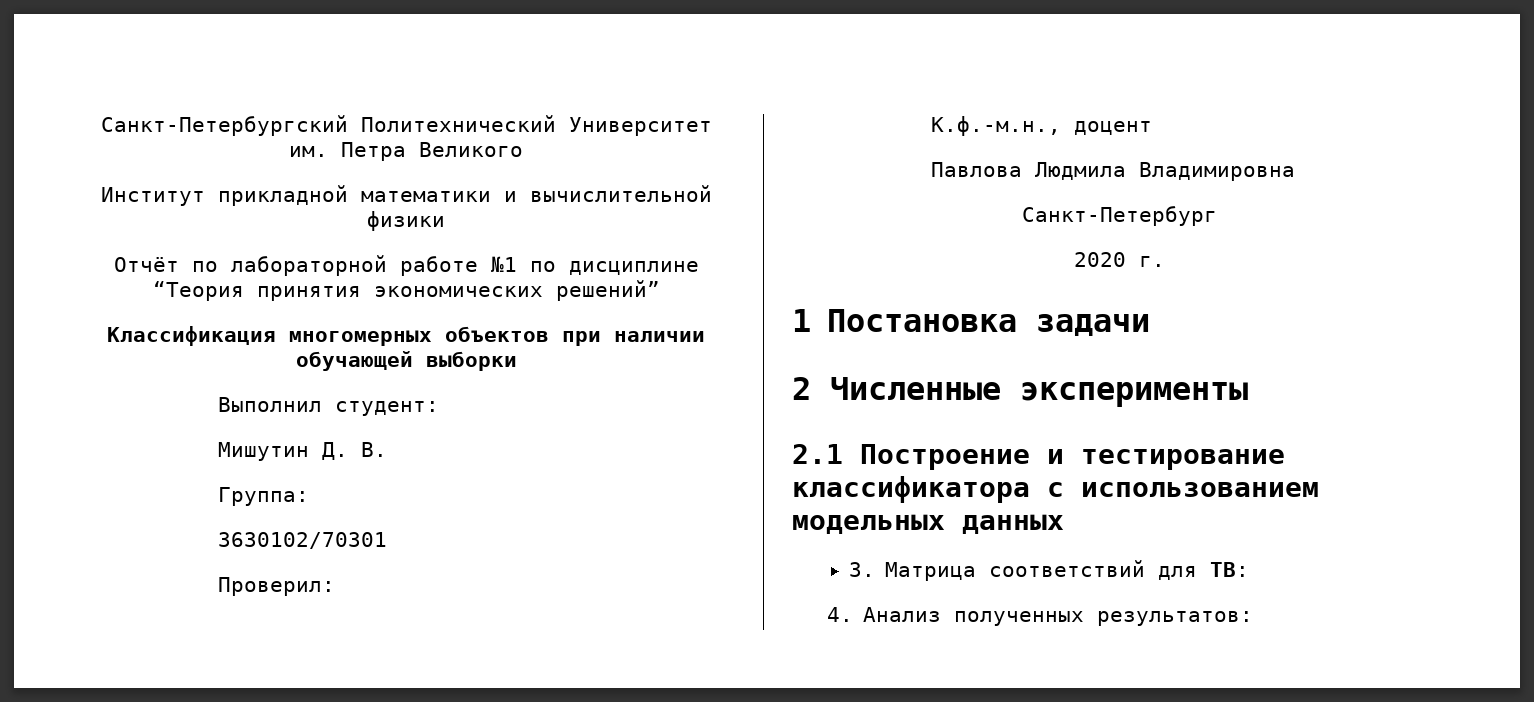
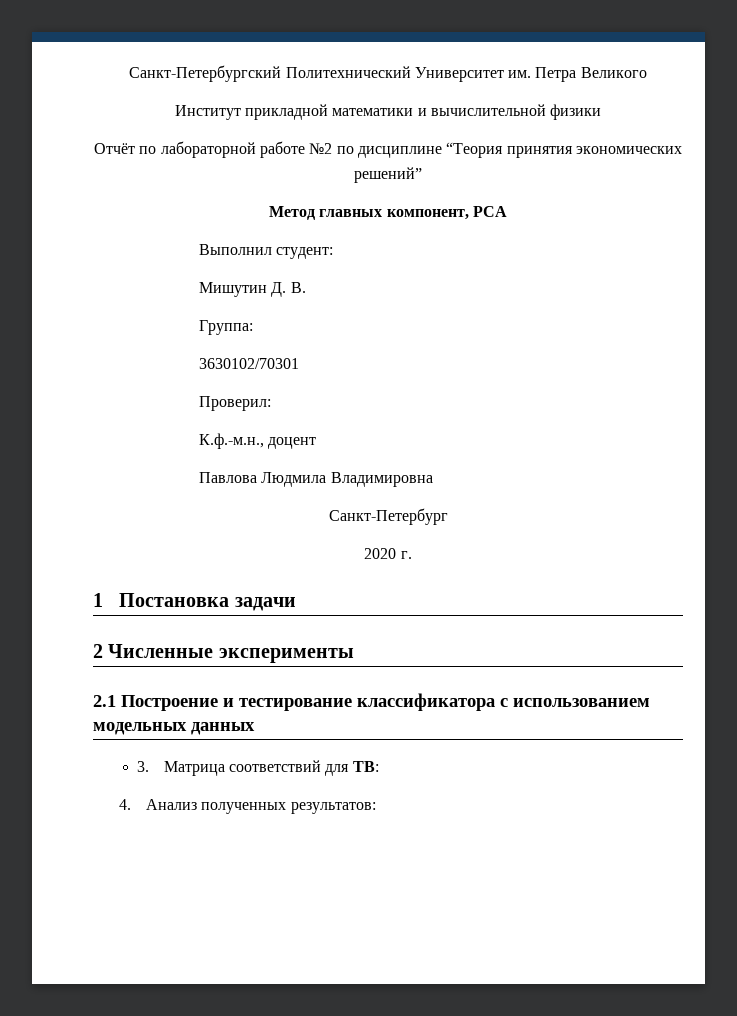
- Отчёт по лабораторной работе №1 по дисциплине “Теория принятия экономических решений”
+ Отчёт по лабораторной работе №2 по дисциплине “Теория принятия экономических решений”
- Классификация многомерных объектов при наличии обучающей выборки
+ Метод главных компонент, PCA

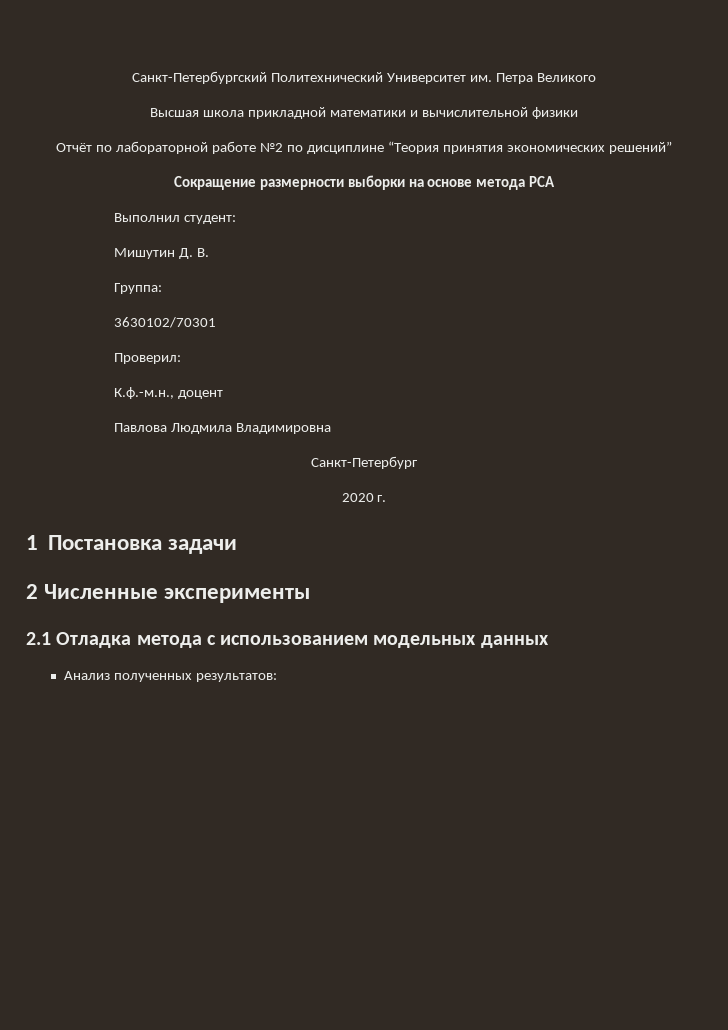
- Институт прикладной математики и вычислительной физики
+ Высшая школа прикладной математики и вычислительной физики
- Метод главных компонент, PCA
+ Сокращение размерности выборки на основе метода PCA
- 2.1 Построение и тестирование классификатора с использованием модельных данных
+ 2.1 Отладка метода с использованием модельных данных
- 3. Матрица соответствий для ТВ:
- 4. Анализ полученных результатов:
+ Анализ полученных результатов:

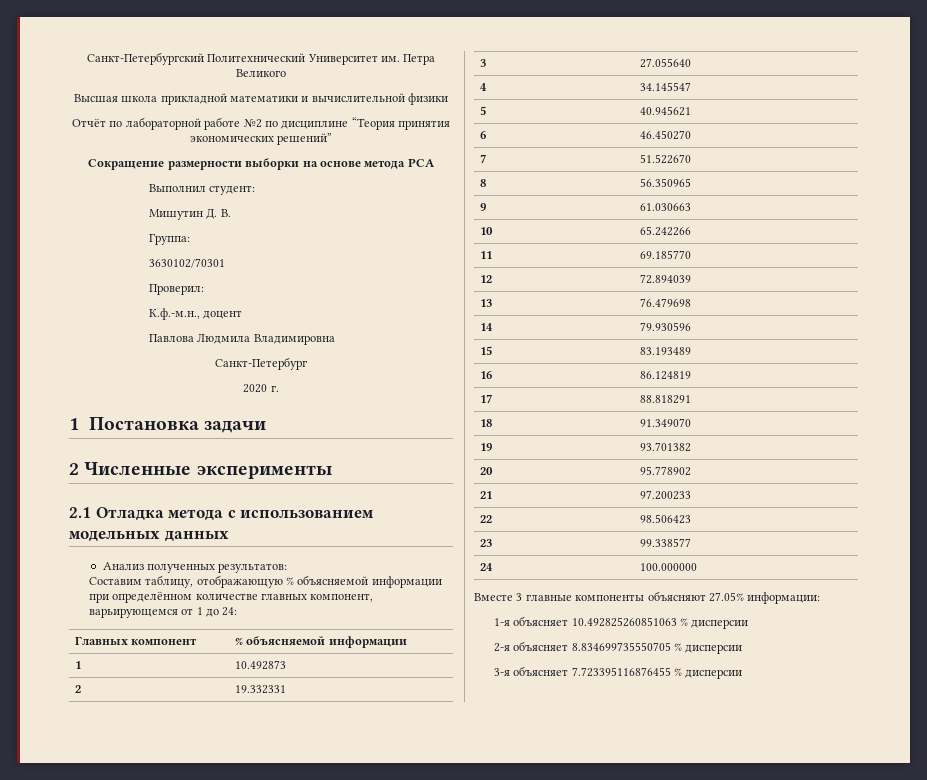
+ Составим таблицу, отображающую % объясняемой информации при определённом количестве главных компонент, варьирующемся от 1 до 24:
+ Главных компонент | % объясняемой информации
+ 1 | 10.492873
+ 2 | 19.332331
+ 3 | 27.055640
+ 4 | 34.145547
+ 5 | 40.945621
+ 6 | 46.450270
+ 7 | 51.522670
+ 8 | 56.350965
+ 9 | 61.030663
+ 10 | 65.242266
+ 11 | 69.185770
+ 12 | 72.894039
+ 13 | 76.479698
+ 14 | 79.930596
+ 15 | 83.193489
+ 16 | 86.124819
+ 17 | 88.818291
+ 18 | 91.349070
+ 19 | 93.701382
+ 20 | 95.778902
+ 21 | 97.200233
+ 22 | 98.506423
+ 23 | 99.338577
+ 24 | 100.000000
+ Вместе 3 главные компоненты объясняют 27.05% информации:
+ 1-я объясняет 10.492825260851063 % дисперсии
+ 2-я объясняет 8.834699735550705 % дисперсии
+ 3-я объясняет 7.723395116876455 % дисперсии

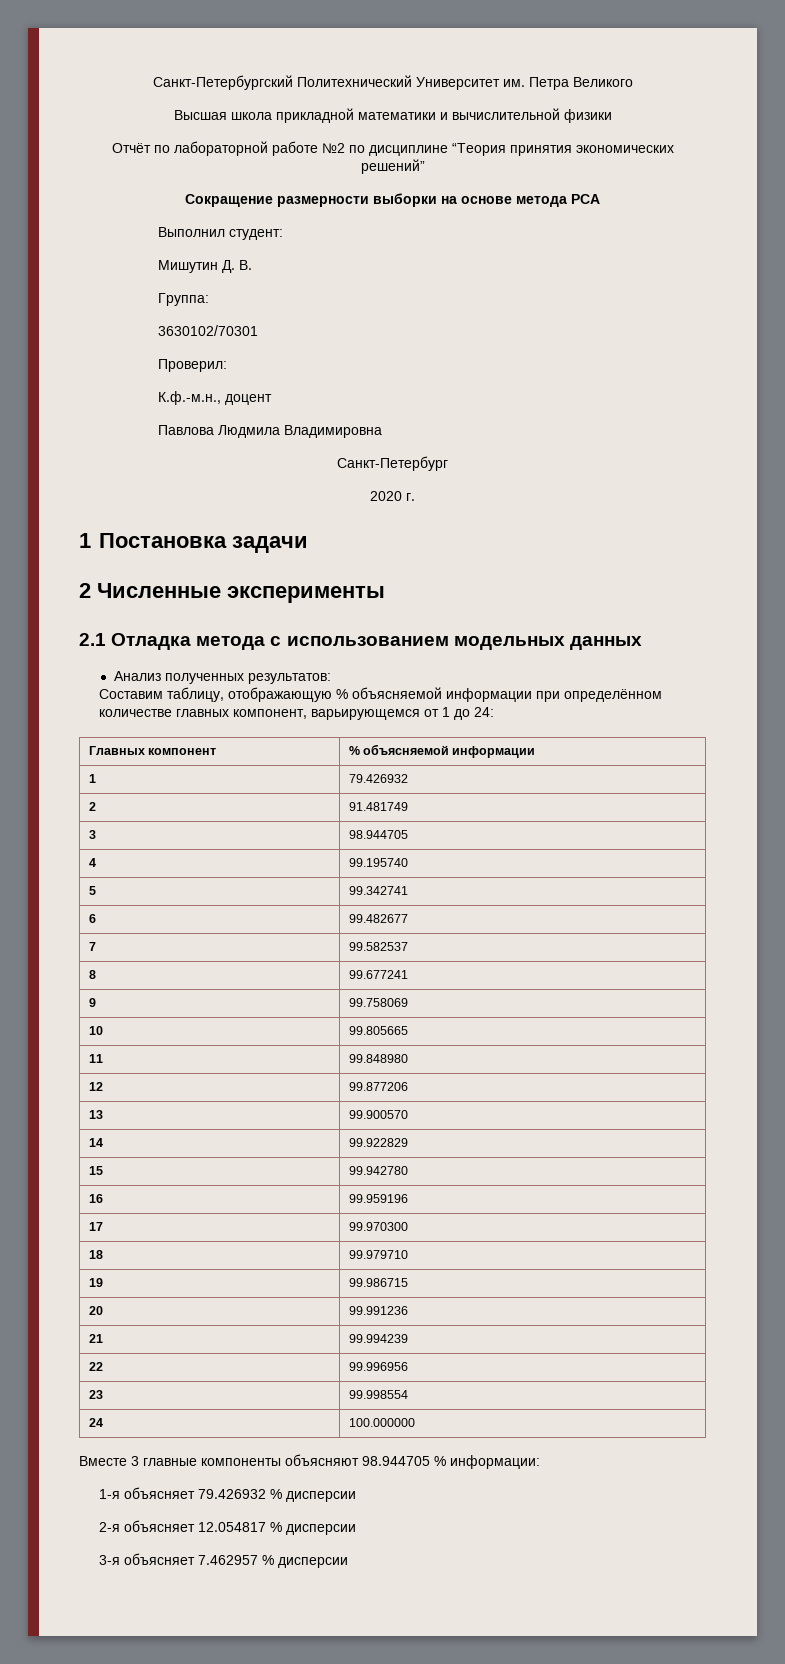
- 1 | 10.492873
+ 1 | 79.426932
- 2 | 19.332331
+ 2 | 91.481749
- 3 | 27.055640
+ 3 | 98.944705
- 4 | 34.145547
+ 4 | 99.195740
- 5 | 40.945621
+ 5 | 99.342741
- 6 | 46.450270
+ 6 | 99.482677
- 7 | 51.522670
+ 7 | 99.582537
- 8 | 56.350965
+ 8 | 99.677241
- 9 | 61.030663
+ 9 | 99.758069
- 10 | 65.242266
+ 10 | 99.805665
- 11 | 69.185770
+ 11 | 99.848980
- 12 | 72.894039
+ 12 | 99.877206
- 13 | 76.479698
+ 13 | 99.900570
- 14 | 79.930596
+ 14 | 99.922829
- 15 | 83.193489
+ 15 | 99.942780
- 16 | 86.124819
+ 16 | 99.959196
- 17 | 88.818291
+ 17 | 99.970300
- 18 | 91.349070
+ 18 | 99.979710
- 19 | 93.701382
+ 19 | 99.986715
- 20 | 95.778902
+ 20 | 99.991236
- 21 | 97.200233
+ 21 | 99.994239
- 22 | 98.506423
+ 22 | 99.996956
- 23 | 99.338577
+ 23 | 99.998554
- Вместе 3 главные компоненты объясняют 27.05% информации:
+ Вместе 3 главные компоненты объясняют 98.944705 % информации:
- 1-я объясняет 10.492825260851063 % дисперсии
+ 1-я объясняет 79.426932 % дисперсии
- 2-я объясняет 8.834699735550705 % дисперсии
+ 2-я объясняет 12.054817 % дисперсии
- 3-я объясняет 7.723395116876455 % дисперсии
+ 3-я объясняет 7.462957 % дисперсии

